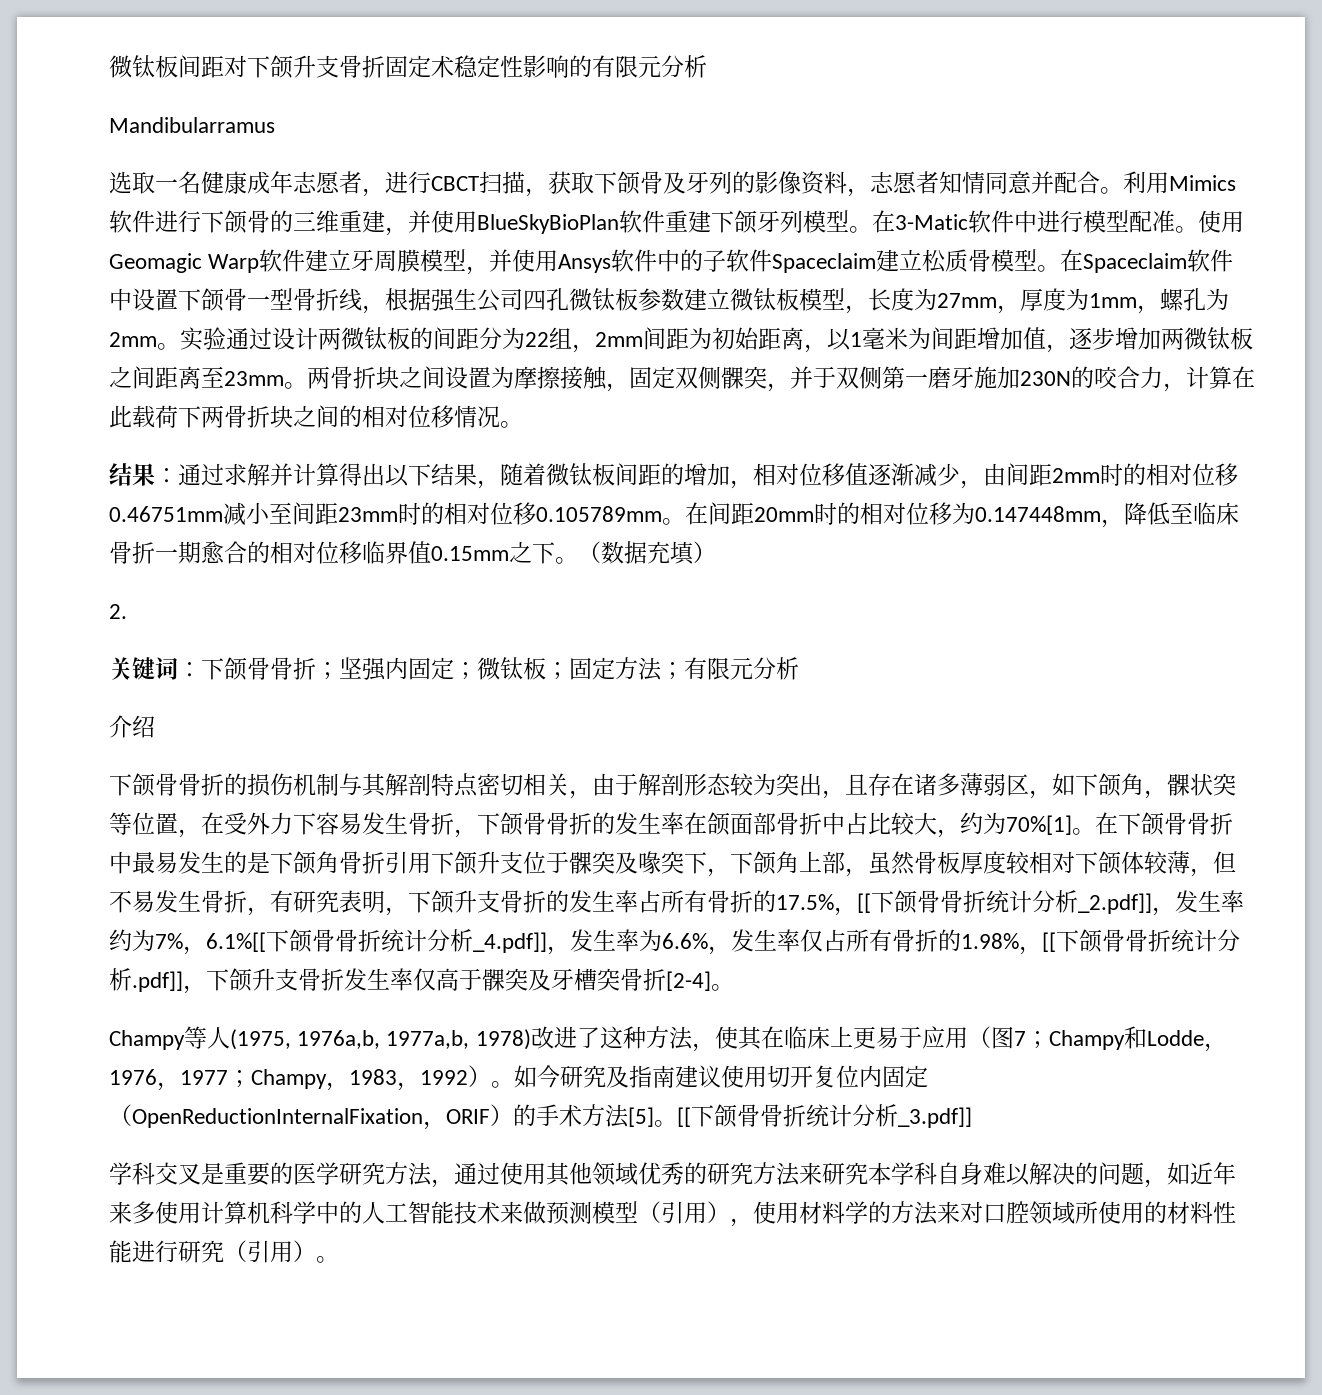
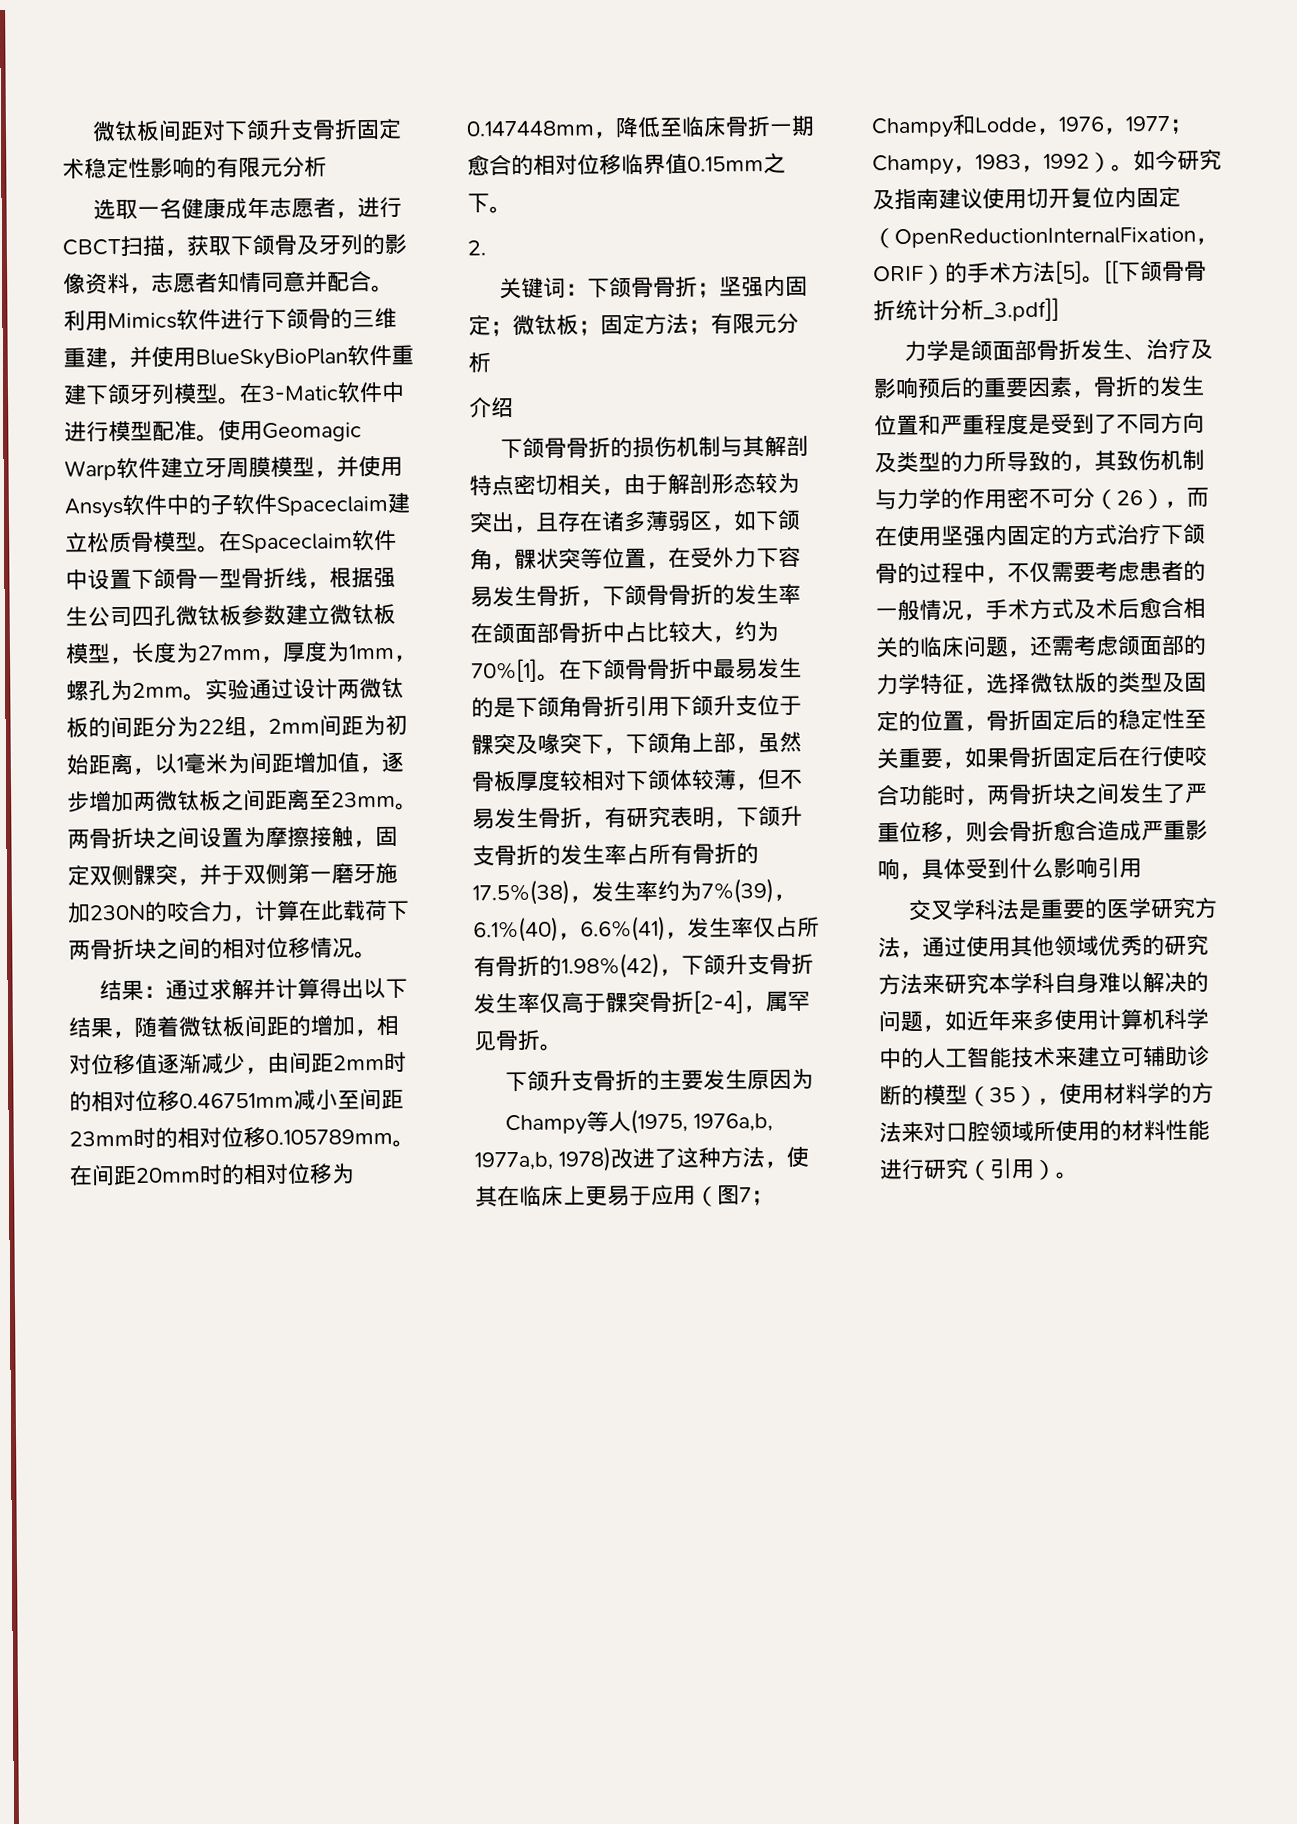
- Mandibularramus
- （数据充填）
- 在下颌骨骨折中最易发生的是下颌角骨折引用下颌升支位于髁突及喙突下，下颌角上部，虽然骨板厚度较相对下颌体较薄，但不易发生骨折，有研究表明，下颌升支骨折的发生率占所有骨折的17.5%，[[下颌骨骨折统计分析_2.pdf]]，发生率约为7%，6.1%[[下颌骨骨折统计分析_4.pdf]]，发生率为6.6%，发生率仅占所有骨折的1.98%，[[下颌骨骨折统计分析.pdf]]，下颌升支骨折发生率仅高于髁突及牙槽突骨折[2-4]。
+ 在下颌骨骨折中最易发生的是下颌角骨折引用下颌升支位于髁突及喙突下，下颌角上部，虽然骨板厚度较相对下颌体较薄，但不易发生骨折，有研究表明，下颌升支骨折的发生率占所有骨折的17.5%(38)，发生率约为7%(39)，6.1%(40)，6.6%(41)，发生率仅占所有骨折的1.98%(42)，下颌升支骨折发生率仅高于髁突骨折[2-4]，属罕见骨折。
+ 下颌升支骨折的主要发生原因为
- 学科交叉是重要的医学研究方法，通过使用其他领域优秀的研究方法来研究本学科自身难以解决的问题，如近年来多使用计算机科学中的人工智能技术来做预测模型（引用），使用材料学的方法来对口腔领域所使用的材料性能进行研究（引用）。
+ 力学是颌面部骨折发生、治疗及影响预后的重要因素，骨折的发生位置和严重程度是受到了不同方向及类型的力所导致的，其致伤机制与力学的作用密不可分（26），而在使用坚强内固定的方式治疗下颌骨的过程中，不仅需要考虑患者的一般情况，手术方式及术后愈合相关的临床问题，还需考虑颌面部的力学特征，选择微钛版的类型及固定的位置，骨折固定后的稳定性至关重要，如果骨折固定后在行使咬合功能时，两骨折块之间发生了严重位移，则会骨折愈合造成严重影响，具体受到什么影响引用
+ 交叉学科法是重要的医学研究方法，通过使用其他领域优秀的研究方法来研究本学科自身难以解决的问题，如近年来多使用计算机科学中的人工智能技术来建立可辅助诊断的模型（35），使用材料学的方法来对口腔领域所使用的材料性能进行研究（引用）。

